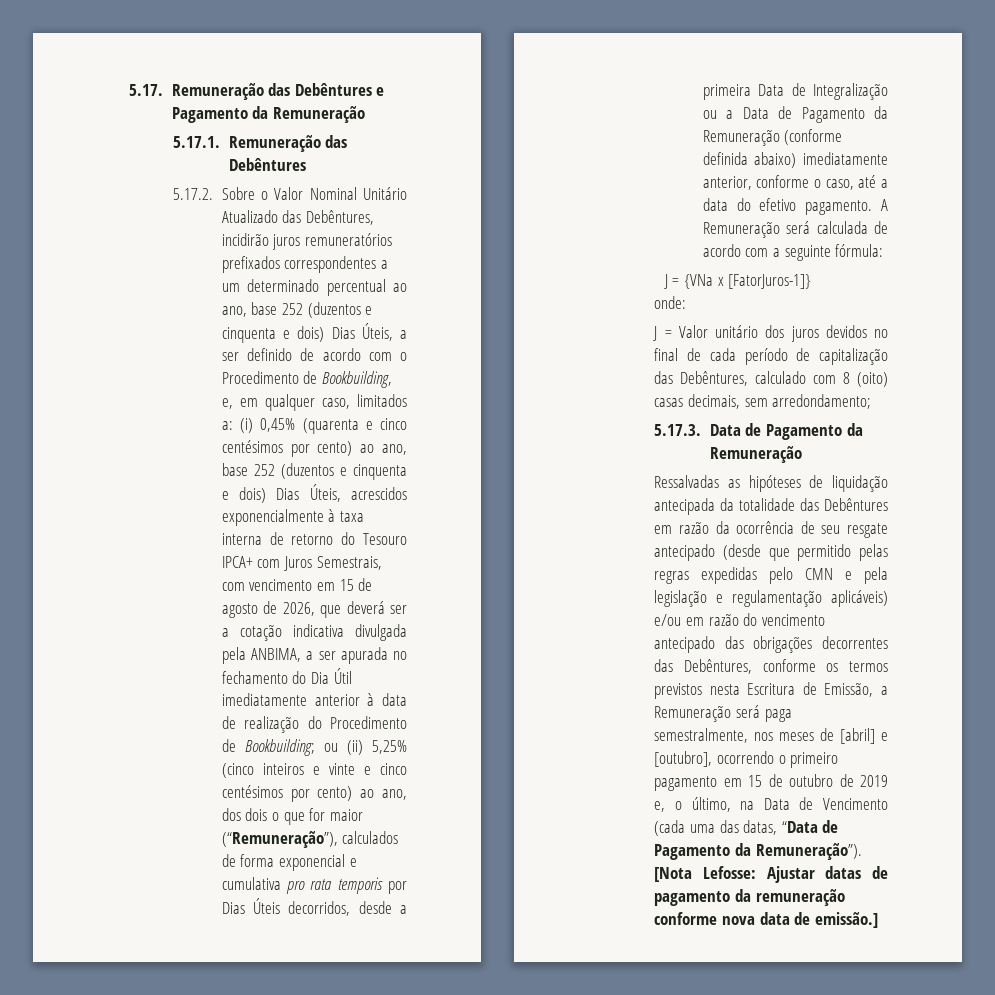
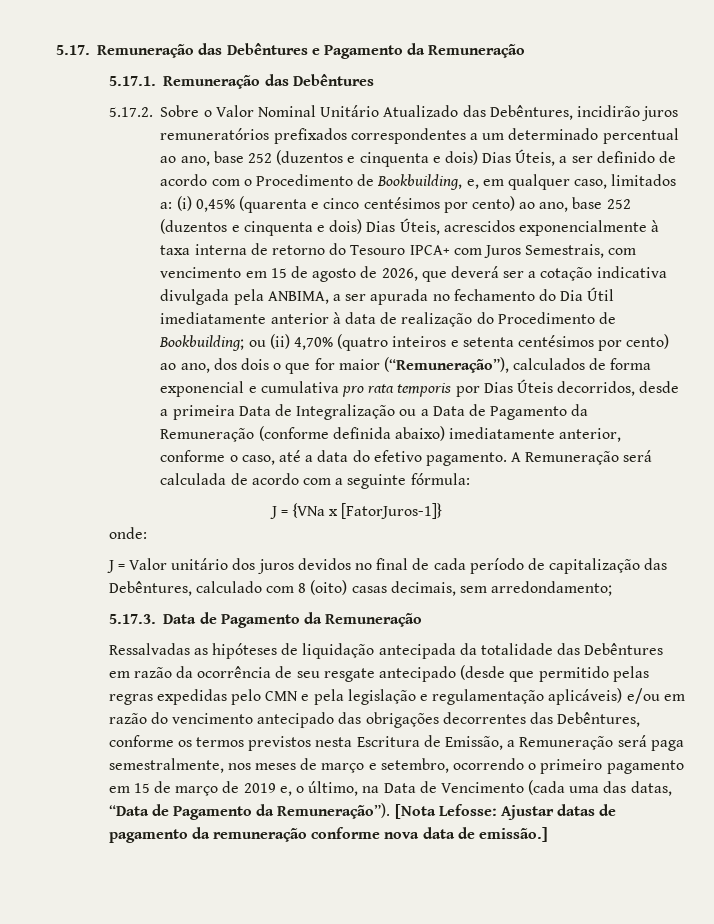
- ou (ii) 5,25% (cinco inteiros e vinte e cinco centésimos por cento) ao ano, dos dois o que for maior (“Remuneração”), calculados de forma exponencial e cumulativa pro rata temporis por Dias Úteis decorridos, desde a primeira Data de Integralização ou a Data de Pagamento da Remuneração (conforme definida abaixo) imediatamente anterior, conforme o caso, até a data do efetivo pagamento.
+ ou (ii) 4,70% (quatro inteiros e setenta centésimos por cento) ao ano, dos dois o que for maior (“Remuneração”), calculados de forma exponencial e cumulativa pro rata temporis por Dias Úteis decorridos, desde a primeira Data de Integralização ou a Data de Pagamento da Remuneração (conforme definida abaixo) imediatamente anterior, conforme o caso, até a data do efetivo pagamento.
- Ressalvadas as hipóteses de liquidação antecipada da totalidade das Debêntures em razão da ocorrência de seu resgate antecipado (desde que permitido pelas regras expedidas pelo CMN e pela legislação e regulamentação aplicáveis) e/ou em razão do vencimento antecipado das obrigações decorrentes das Debêntures, conforme os termos previstos nesta Escritura de Emissão, a Remuneração será paga semestralmente, nos meses de [abril] e [outubro], ocorrendo o primeiro pagamento em 15 de outubro de 2019 e, o último, na Data de Vencimento (cada uma das datas, “Data de Pagamento da Remuneração”).
+ Ressalvadas as hipóteses de liquidação antecipada da totalidade das Debêntures em razão da ocorrência de seu resgate antecipado (desde que permitido pelas regras expedidas pelo CMN e pela legislação e regulamentação aplicáveis) e/ou em razão do vencimento antecipado das obrigações decorrentes das Debêntures, conforme os termos previstos nesta Escritura de Emissão, a Remuneração será paga semestralmente, nos meses de março e setembro, ocorrendo o primeiro pagamento em 15 de março de 2019 e, o último, na Data de Vencimento (cada uma das datas, “Data de Pagamento da Remuneração”).

